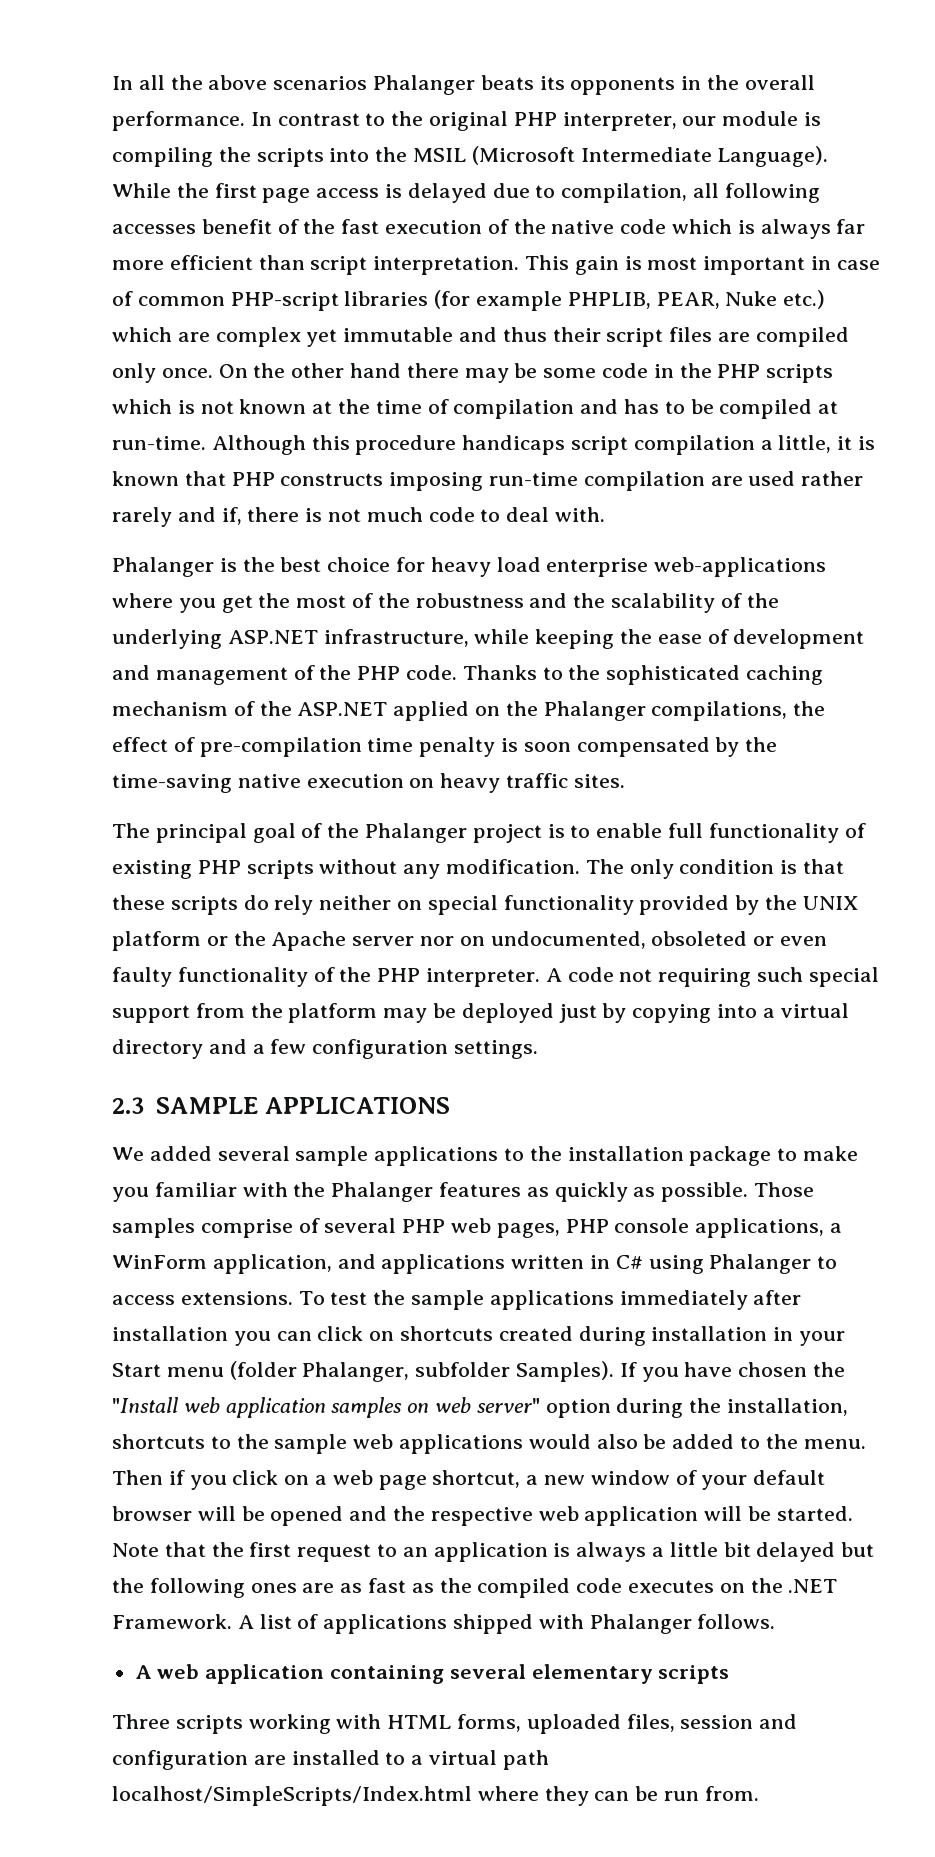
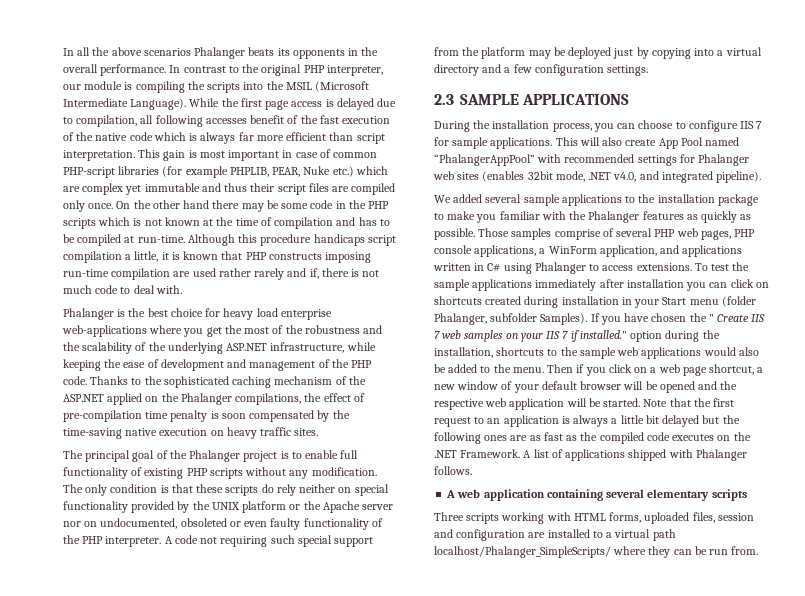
+ During the installation process, you can choose to configure IIS 7 for sample applications. This will also create App Pool named “PhalangerAppPool” with recommended settings for Phalanger web sites (enables 32bit mode, .NET v4.0, and integrated pipeline).
- If you have chosen the "Install web application samples on web server" option during the installation, shortcuts to the sample web applications would also be added to the menu.
+ If you have chosen the " Create IIS 7 web samples on your IIS 7 if installed." option during the installation, shortcuts to the sample web applications would also be added to the menu.
- Three scripts working with HTML forms, uploaded files, session and configuration are installed to a virtual path localhost/SimpleScripts/Index.html where they can be run from.
+ Three scripts working with HTML forms, uploaded files, session and configuration are installed to a virtual path localhost/Phalanger_SimpleScripts/ where they can be run from.

